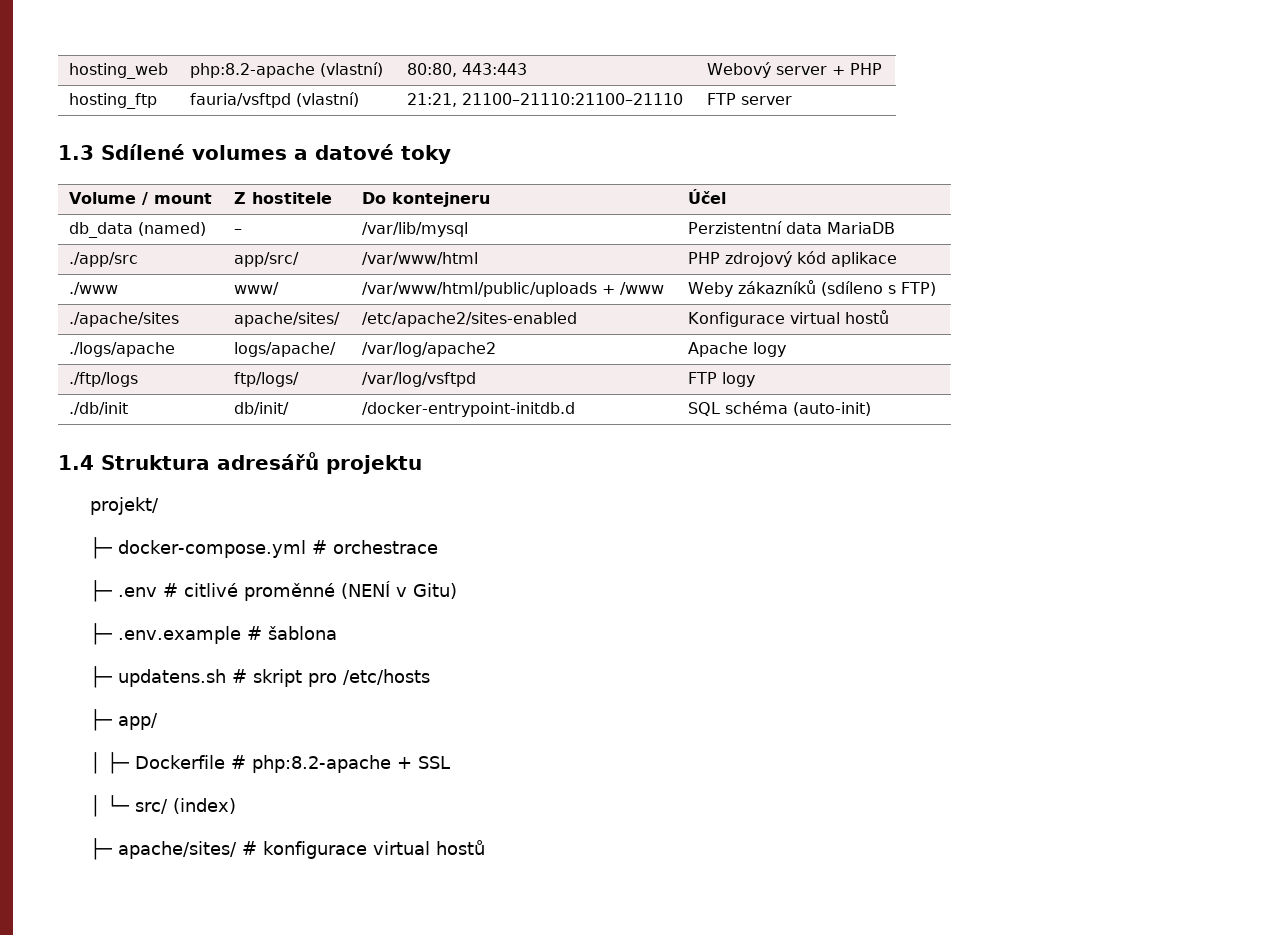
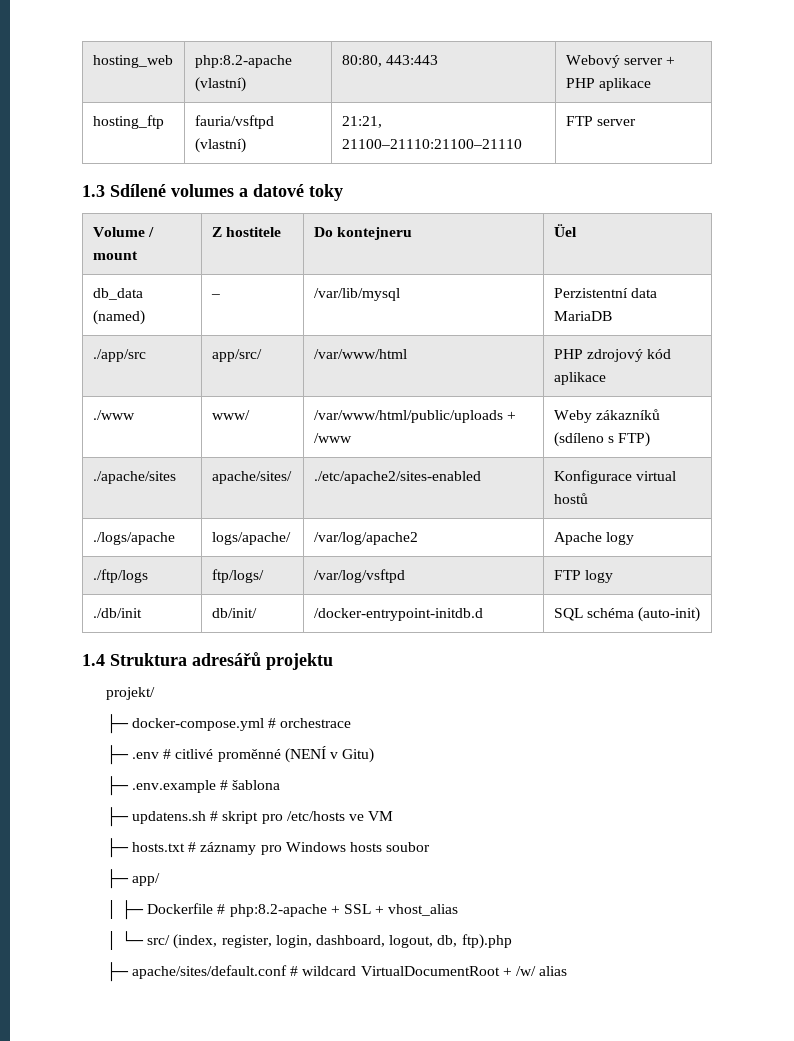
- hosting_web | php:8.2-apache (vlastní) | 80:80, 443:443 | Webový server + PHP
+ hosting_web | php:8.2-apache (vlastní) | 80:80, 443:443 | Webový server + PHP aplikace
- Volume / mount | Z hostitele | Do kontejneru | Účel
+ Volume / mount | Z hostitele | Do kontejneru | Üel
- ./apache/sites | apache/sites/ | /etc/apache2/sites-enabled | Konfigurace virtual hostů
+ ./apache/sites | apache/sites/ | ./etc/apache2/sites-enabled | Konfigurace virtual hostů
- ├─ updatens.sh # skript pro /etc/hosts
+ ├─ updatens.sh # skript pro /etc/hosts ve VM
+ ├─ hosts.txt # záznamy pro Windows hosts soubor
- │ ├─ Dockerfile # php:8.2-apache + SSL
+ │ ├─ Dockerfile # php:8.2-apache + SSL + vhost_alias
- │ └─ src/ (index)
- ├─ apache/sites/ # konfigurace virtual hostů
+ │ └─ src/ (index, register, login, dashboard, logout, db, ftp).php
+ ├─ apache/sites/default.conf # wildcard VirtualDocumentRoot + /w/ alias

